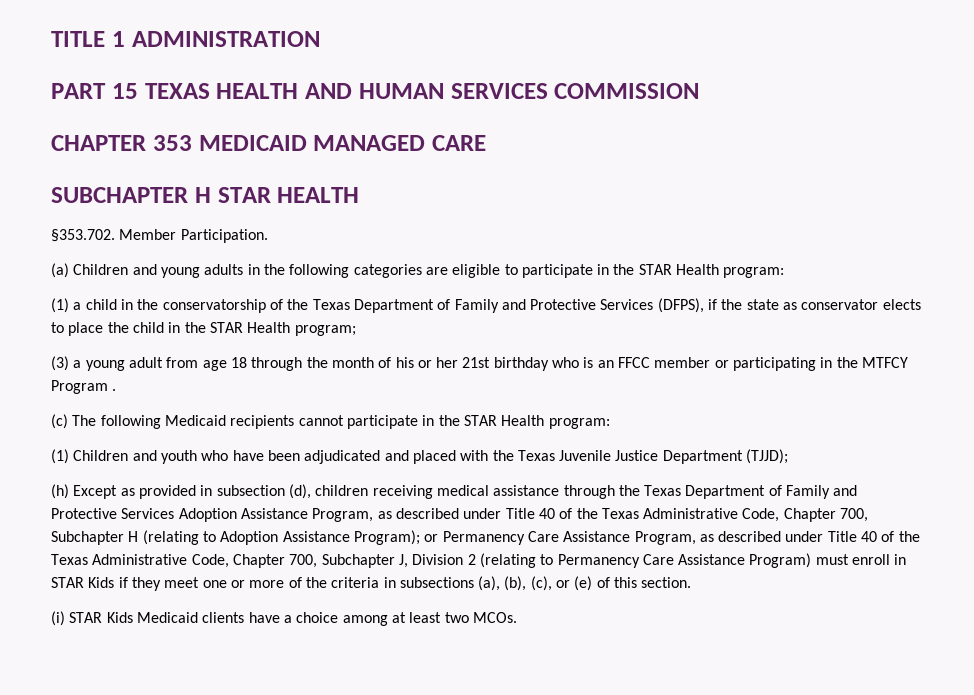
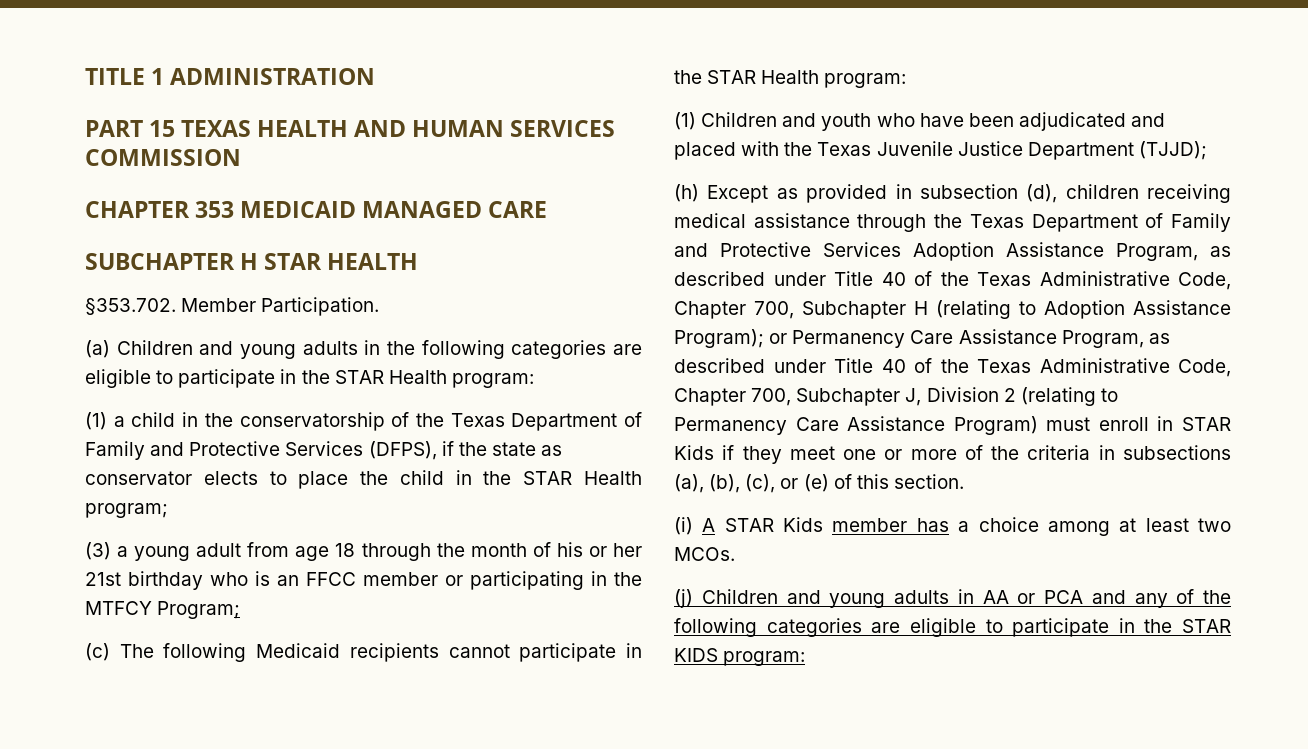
- (3) a young adult from age 18 through the month of his or her 21st birthday who is an FFCC member or participating in the MTFCY Program .
+ (3) a young adult from age 18 through the month of his or her 21st birthday who is an FFCC member or participating in the MTFCY Program;
- (i) STAR Kids Medicaid clients have a choice among at least two MCOs.
+ (i) A STAR Kids member has a choice among at least two MCOs.
+ (j) Children and young adults in AA or PCA and any of the following categories are eligible to participate in the STAR KIDS program:

